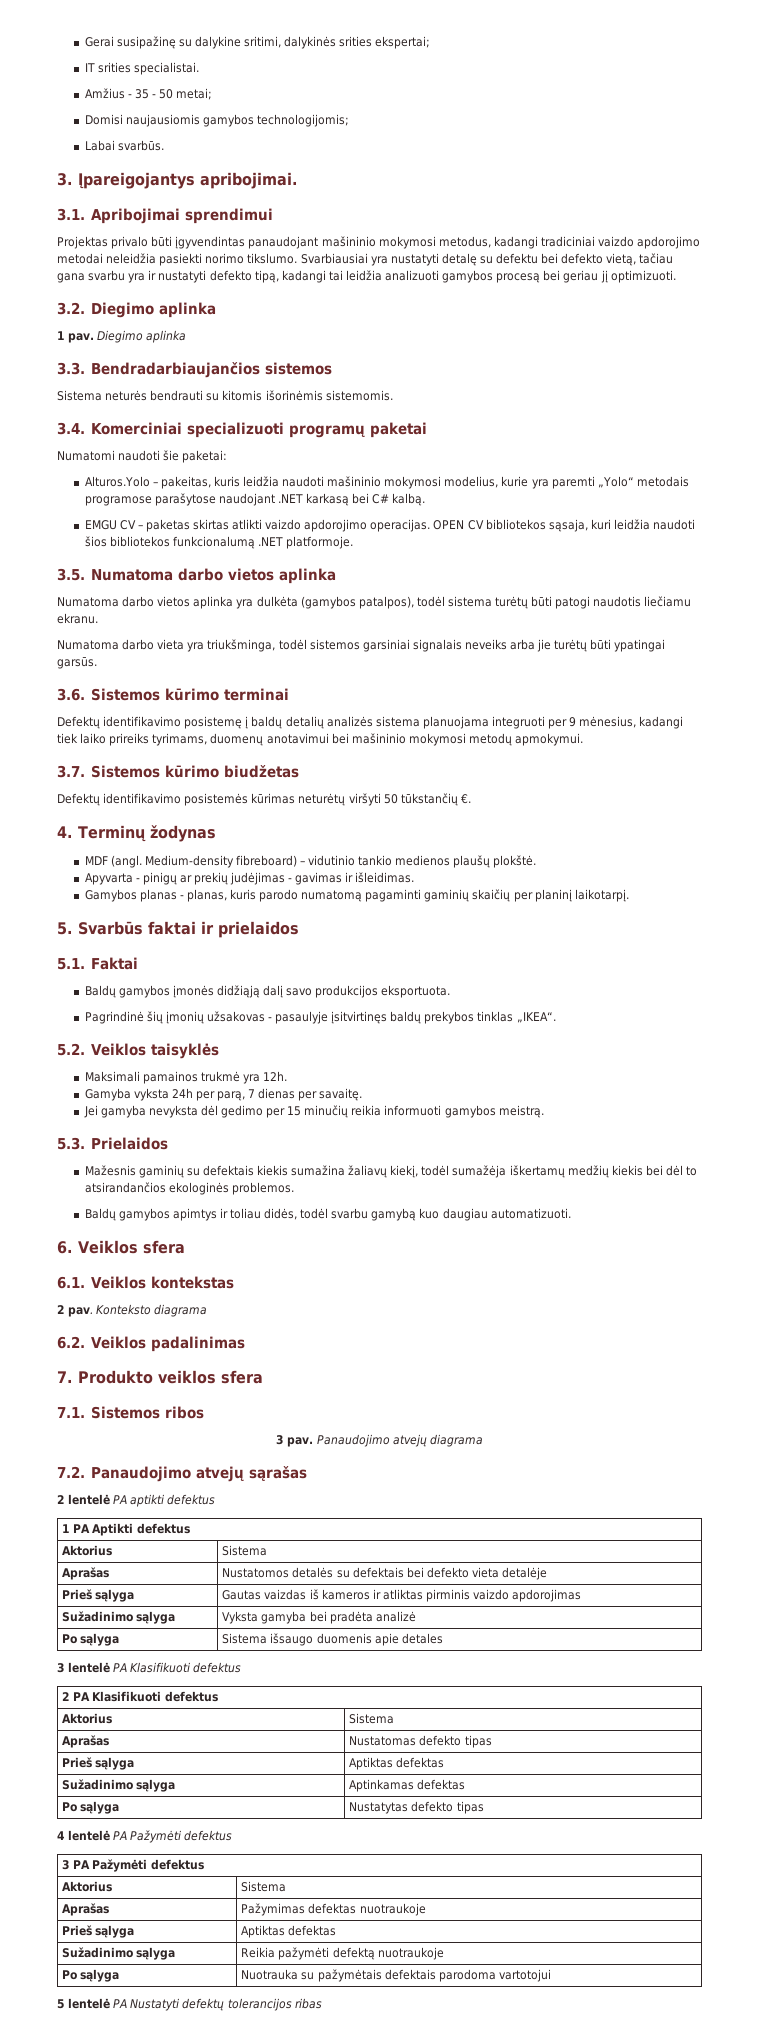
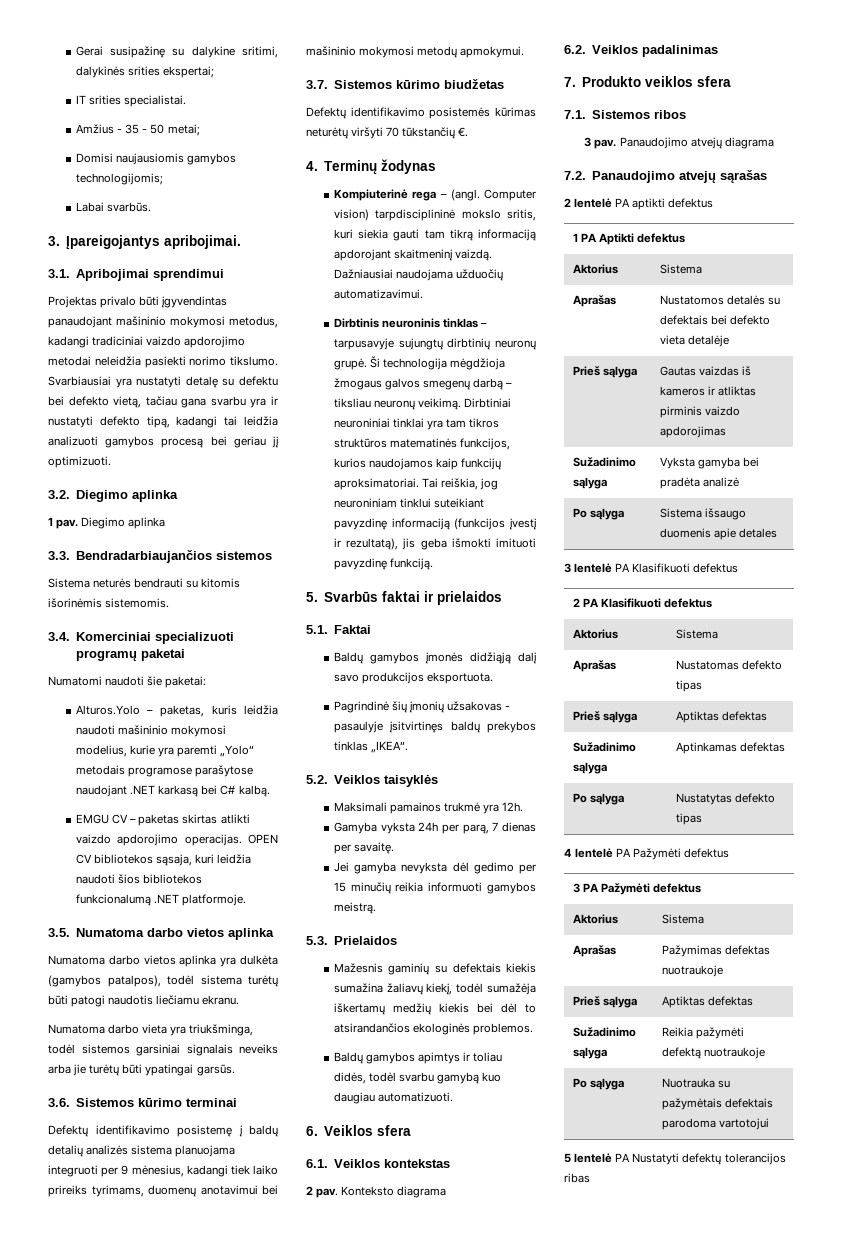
- Alturos.Yolo – pakeitas, kuris leidžia naudoti mašininio mokymosi modelius, kurie yra paremti „Yolo“ metodais programose parašytose naudojant .NET karkasą bei C# kalbą.
+ Alturos.Yolo – paketas, kuris leidžia naudoti mašininio mokymosi modelius, kurie yra paremti „Yolo“ metodais programose parašytose naudojant .NET karkasą bei C# kalbą.
- Defektų identifikavimo posistemės kūrimas neturėtų viršyti 50 tūkstančių €.
+ Defektų identifikavimo posistemės kūrimas neturėtų viršyti 70 tūkstančių €.
- MDF (angl. Medium-density fibreboard) – vidutinio tankio medienos plaušų plokštė.
- Apyvarta - pinigų ar prekių judėjimas - gavimas ir išleidimas.
- Gamybos planas - planas, kuris parodo numatomą pagaminti gaminių skaičių per planinį laikotarpį.
+ Kompiuterinė rega – (angl. Computer vision) tarpdisciplininė mokslo sritis, kuri siekia gauti tam tikrą informaciją apdorojant skaitmeninį vaizdą. Dažniausiai naudojama užduočių automatizavimui.
+ Dirbtinis neuroninis tinklas – tarpusavyje sujungtų dirbtinių neuronų grupė. Ši technologija mėgdžioja žmogaus galvos smegenų darbą – tiksliau neuronų veikimą. Dirbtiniai neuroniniai tinklai yra tam tikros struktūros matematinės funkcijos, kurios naudojamos kaip funkcijų aproksimatoriai. Tai reiškia, jog neuroniniam tinklui suteikiant pavyzdinę informaciją (funkcijos įvestį ir rezultatą), jis geba išmokti imituoti pavyzdinę funkciją.

